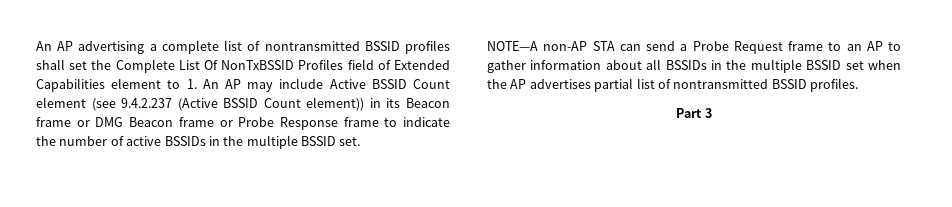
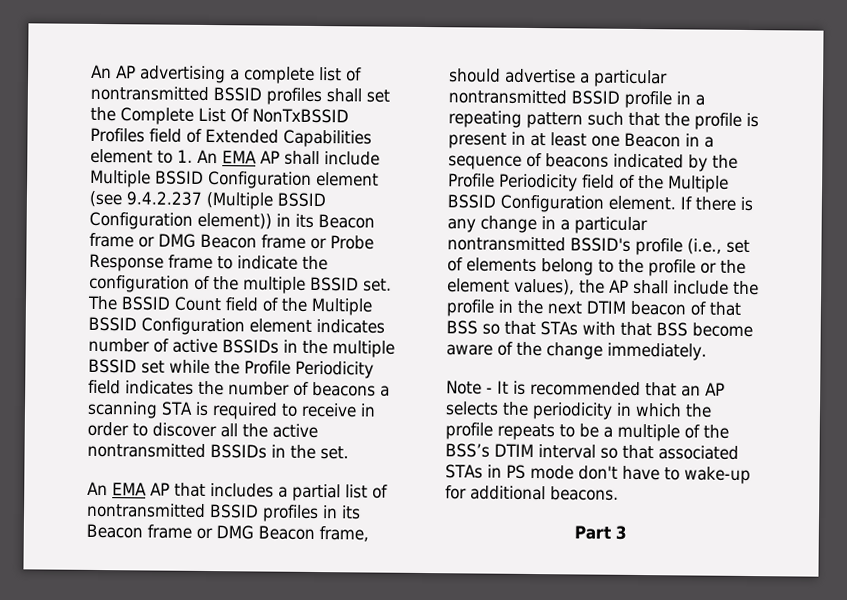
- An AP advertising a complete list of nontransmitted BSSID profiles shall set the Complete List Of NonTxBSSID Profiles field of Extended Capabilities element to 1. An AP may include Active BSSID Count element (see 9.4.2.237 (Active BSSID Count element)) in its Beacon frame or DMG Beacon frame or Probe Response frame to indicate the number of active BSSIDs in the multiple BSSID set.
- NOTE—A non-AP STA can send a Probe Request frame to an AP to gather information about all BSSIDs in the multiple BSSID set when the AP advertises partial list of nontransmitted BSSID profiles.
+ An AP advertising a complete list of nontransmitted BSSID profiles shall set the Complete List Of NonTxBSSID Profiles field of Extended Capabilities element to 1. An EMA AP shall include Multiple BSSID Configuration element (see 9.4.2.237 (Multiple BSSID Configuration element)) in its Beacon frame or DMG Beacon frame or Probe Response frame to indicate the configuration of the multiple BSSID set. The BSSID Count field of the Multiple BSSID Configuration element indicates number of active BSSIDs in the multiple BSSID set while the Profile Periodicity field indicates the number of beacons a scanning STA is required to receive in order to discover all the active nontransmitted BSSIDs in the set.
+ An EMA AP that includes a partial list of nontransmitted BSSID profiles in its Beacon frame or DMG Beacon frame, should advertise a particular nontransmitted BSSID profile in a repeating pattern such that the profile is present in at least one Beacon in a sequence of beacons indicated by the Profile Periodicity field of the Multiple BSSID Configuration element. If there is any change in a particular nontransmitted BSSID's profile (i.e., set of elements belong to the profile or the element values), the AP shall include the profile in the next DTIM beacon of that BSS so that STAs with that BSS become aware of the change immediately.
+ Note - It is recommended that an AP selects the periodicity in which the profile repeats to be a multiple of the BSS’s DTIM interval so that associated STAs in PS mode don't have to wake-up for additional beacons.

